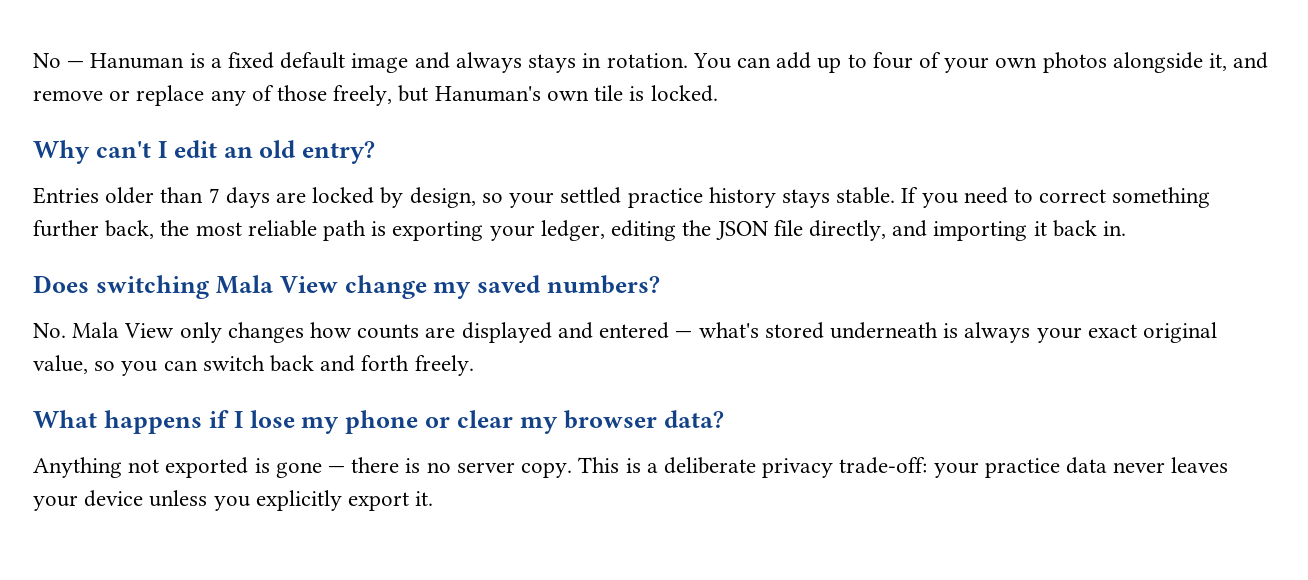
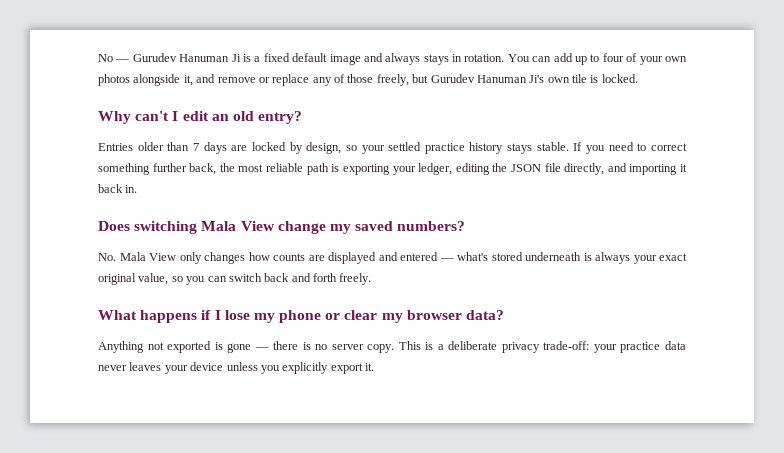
- No — Hanuman is a fixed default image and always stays in rotation.
+ No — Gurudev Hanuman Ji is a fixed default image and always stays in rotation.
- You can add up to four of your own photos alongside it, and remove or replace any of those freely, but Hanuman's own tile is locked.
+ You can add up to four of your own photos alongside it, and remove or replace any of those freely, but Gurudev Hanuman Ji's own tile is locked.

